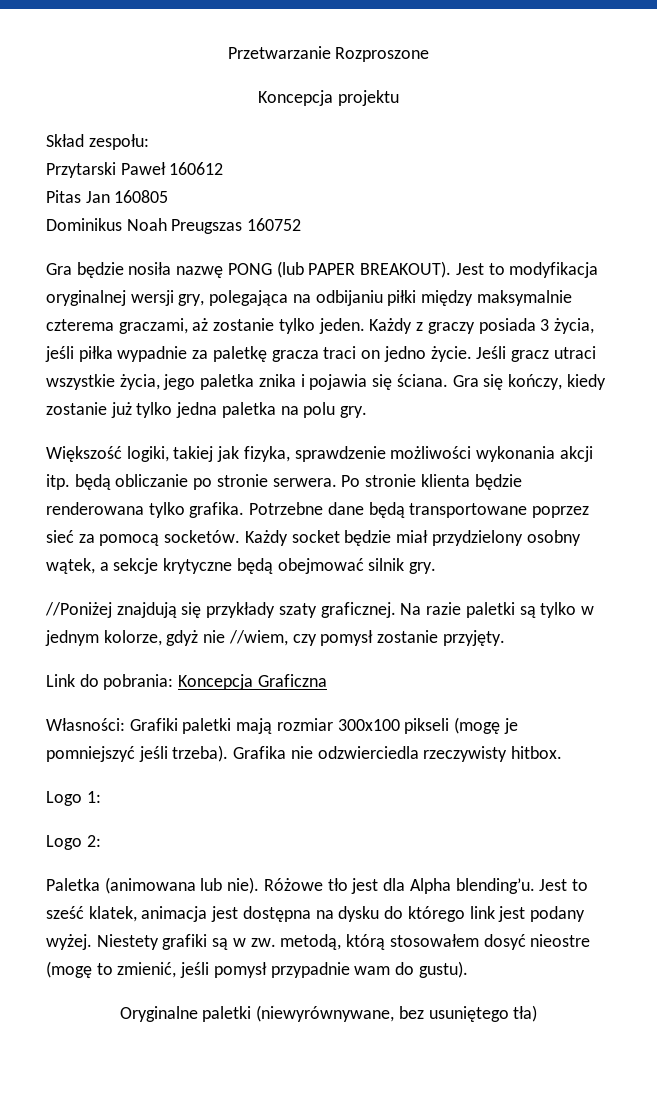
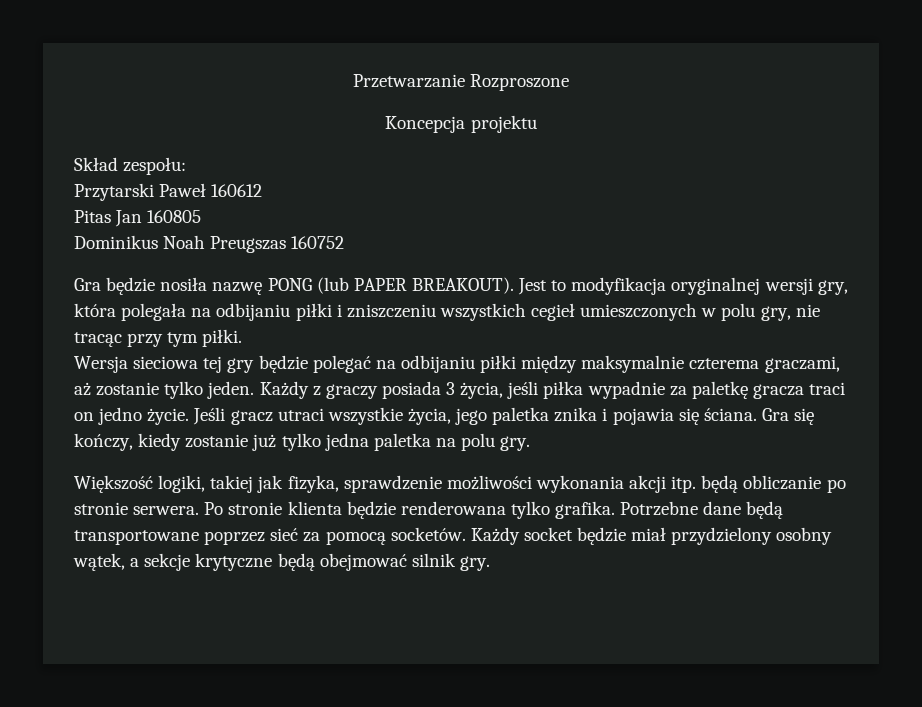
- Jest to modyfikacja oryginalnej wersji gry, polegająca na odbijaniu piłki między maksymalnie czterema graczami, aż zostanie tylko jeden.
+ Jest to modyfikacja oryginalnej wersji gry, która polegała na odbijaniu piłki i zniszczeniu wszystkich cegieł umieszczonych w polu gry, nie tracąc przy tym piłki.
+ Wersja sieciowa tej gry będzie polegać na odbijaniu piłki między maksymalnie czterema graczami, aż zostanie tylko jeden.
- //Poniżej znajdują się przykłady szaty graficznej. Na razie paletki są tylko w jednym kolorze, gdyż nie //wiem, czy pomysł zostanie przyjęty.
- Link do pobrania: Koncepcja Graficzna
- Własności: Grafiki paletki mają rozmiar 300x100 pikseli (mogę je pomniejszyć jeśli trzeba). Grafika nie odzwierciedla rzeczywisty hitbox.
- Logo 1:
- Logo 2:
- Paletka (animowana lub nie). Różowe tło jest dla Alpha blending’u. Jest to sześć klatek, animacja jest dostępna na dysku do którego link jest podany wyżej. Niestety grafiki są w zw. metodą, którą stosowałem dosyć nieostre (mogę to zmienić, jeśli pomysł przypadnie wam do gustu).
- Oryginalne paletki (niewyrównywane, bez usuniętego tła)

